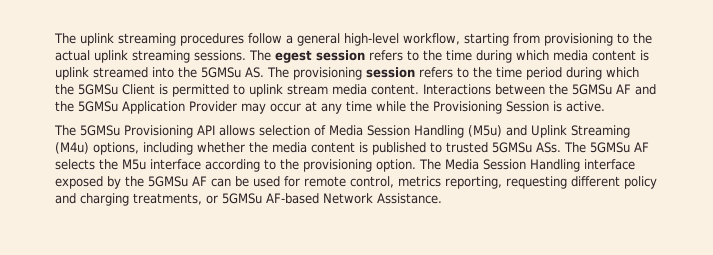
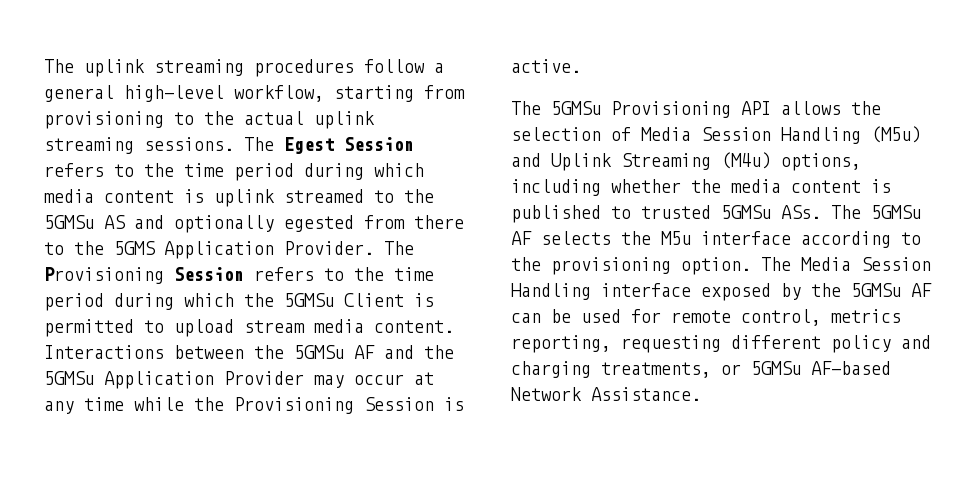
- The egest session refers to the time during which media content is uplink streamed into the 5GMSu AS. The provisioning session refers to the time period during which the 5GMSu Client is permitted to uplink stream media content.
+ The Egest Session refers to the time period during which media content is uplink streamed to the 5GMSu AS and optionally egested from there to the 5GMS Application Provider. The Provisioning Session refers to the time period during which the 5GMSu Client is permitted to upload stream media content.
- The 5GMSu Provisioning API allows selection of Media Session Handling (M5u) and Uplink Streaming (M4u) options, including whether the media content is published to trusted 5GMSu ASs. The 5GMSu AF selects the M5u interface according to the provisioning option.
+ The 5GMSu Provisioning API allows the selection of Media Session Handling (M5u) and Uplink Streaming (M4u) options, including whether the media content is published to trusted 5GMSu ASs. The 5GMSu AF selects the M5u interface according to the provisioning option.

